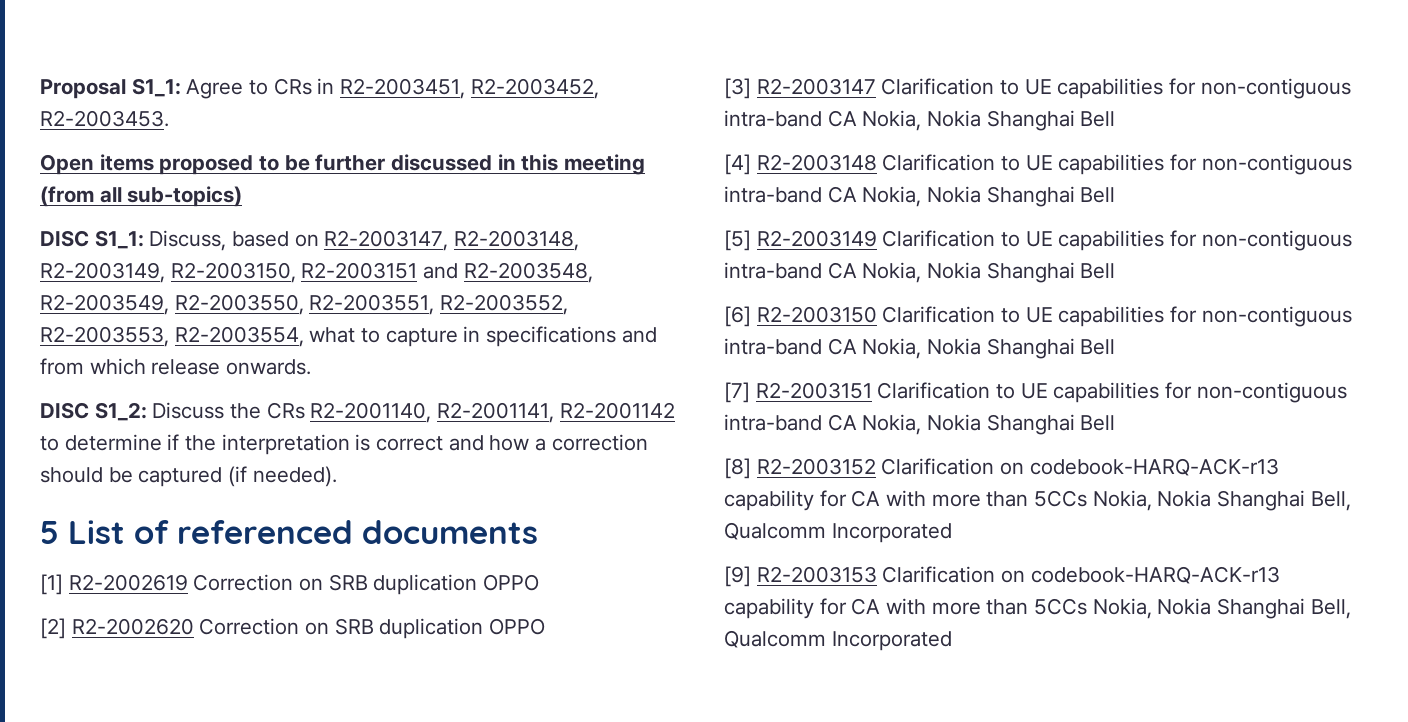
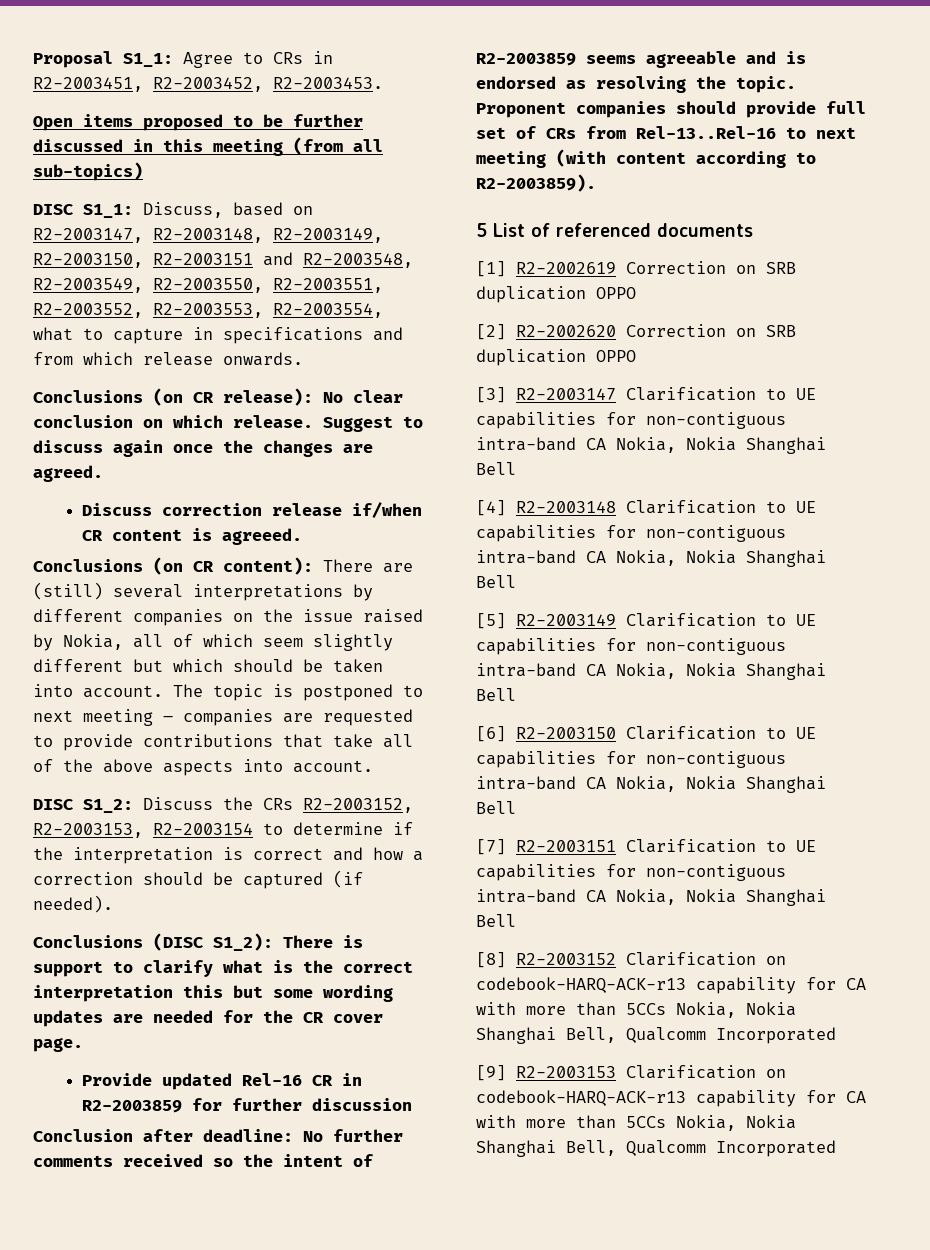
+ Conclusions (on CR release): No clear conclusion on which release. Suggest to discuss again once the changes are agreed.
+ Discuss correction release if/when CR content is agreeed.
+ Conclusions (on CR content): There are (still) several interpretations by different companies on the issue raised by Nokia, all of which seem slightly different but which should be taken into account. The topic is postponed to next meeting – companies are requested to provide contributions that take all of the above aspects into account.
- DISC S1_2: Discuss the CRs R2-2001140, R2-2001141, R2-2001142 to determine if the interpretation is correct and how a correction should be captured (if needed).
+ DISC S1_2: Discuss the CRs R2-2003152, R2-2003153, R2-2003154 to determine if the interpretation is correct and how a correction should be captured (if needed).
+ Conclusions (DISC S1_2): There is support to clarify what is the correct interpretation this but some wording updates are needed for the CR cover page.
+ Provide updated Rel-16 CR in R2-2003859 for further discussion
+ Conclusion after deadline: No further comments received so the intent of R2-2003859 seems agreeable and is endorsed as resolving the topic. Proponent companies should provide full set of CRs from Rel-13..Rel-16 to next meeting (with content according to R2-2003859).

